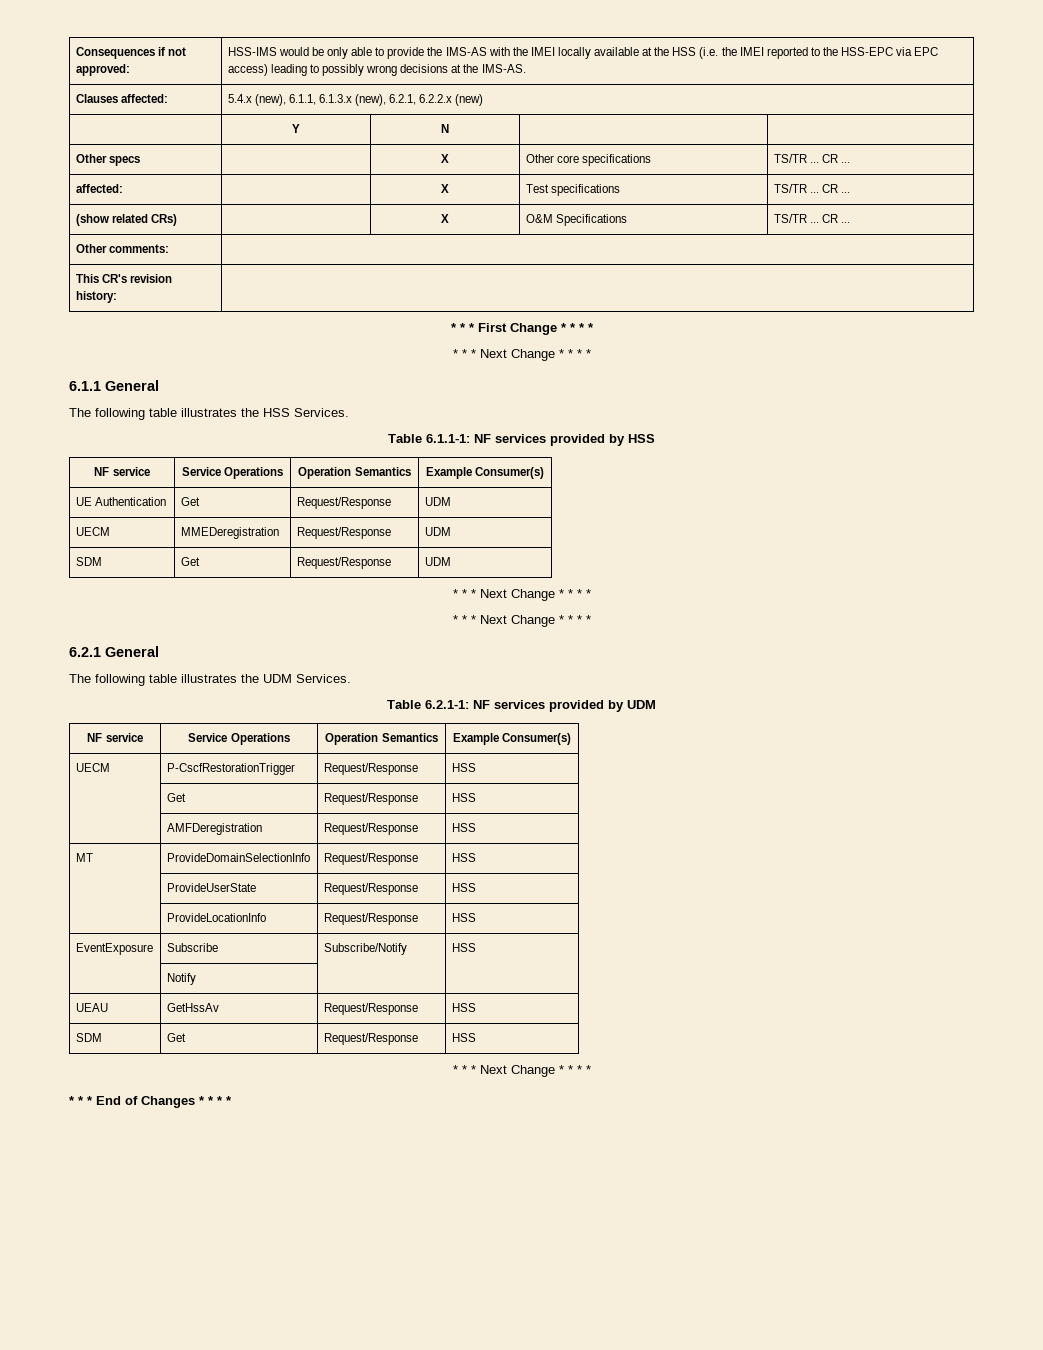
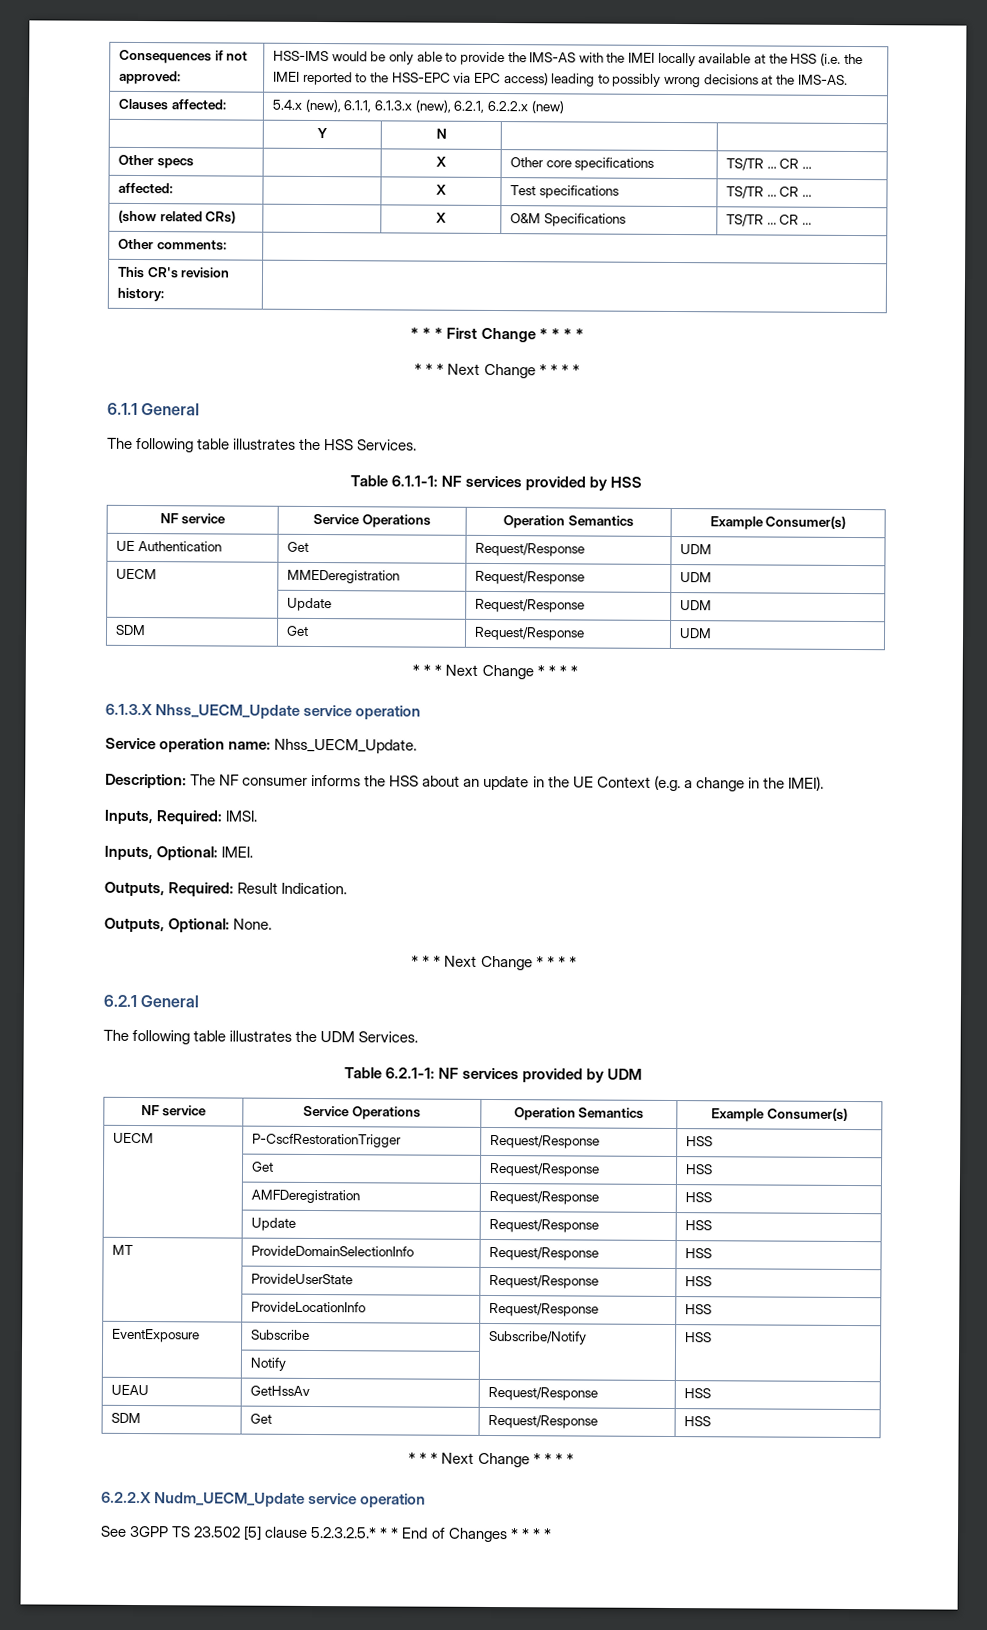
+ | Update | Request/Response | UDM
+ 6.1.3.X Nhss_UECM_Update service operation
+ Service operation name: Nhss_UECM_Update.
+ Description: The NF consumer informs the HSS about an update in the UE Context (e.g. a change in the IMEI).
+ Inputs, Required: IMSI.
+ Inputs, Optional: IMEI.
+ Outputs, Required: Result Indication.
+ Outputs, Optional: None.
+ | Update | Request/Response | HSS
- * * * End of Changes * * * *
+ 6.2.2.X Nudm_UECM_Update service operation
+ See 3GPP TS 23.502 [5] clause 5.2.3.2.5.* * * End of Changes * * * *

